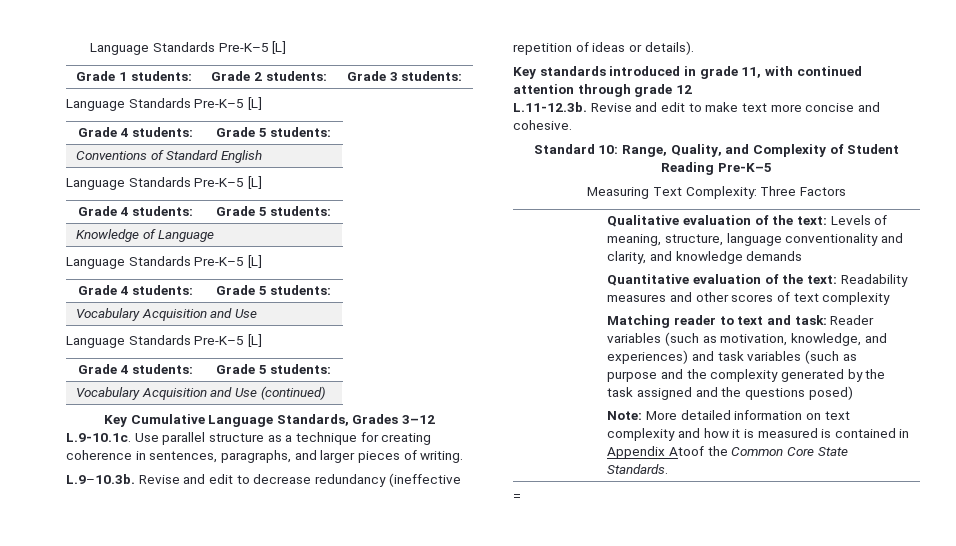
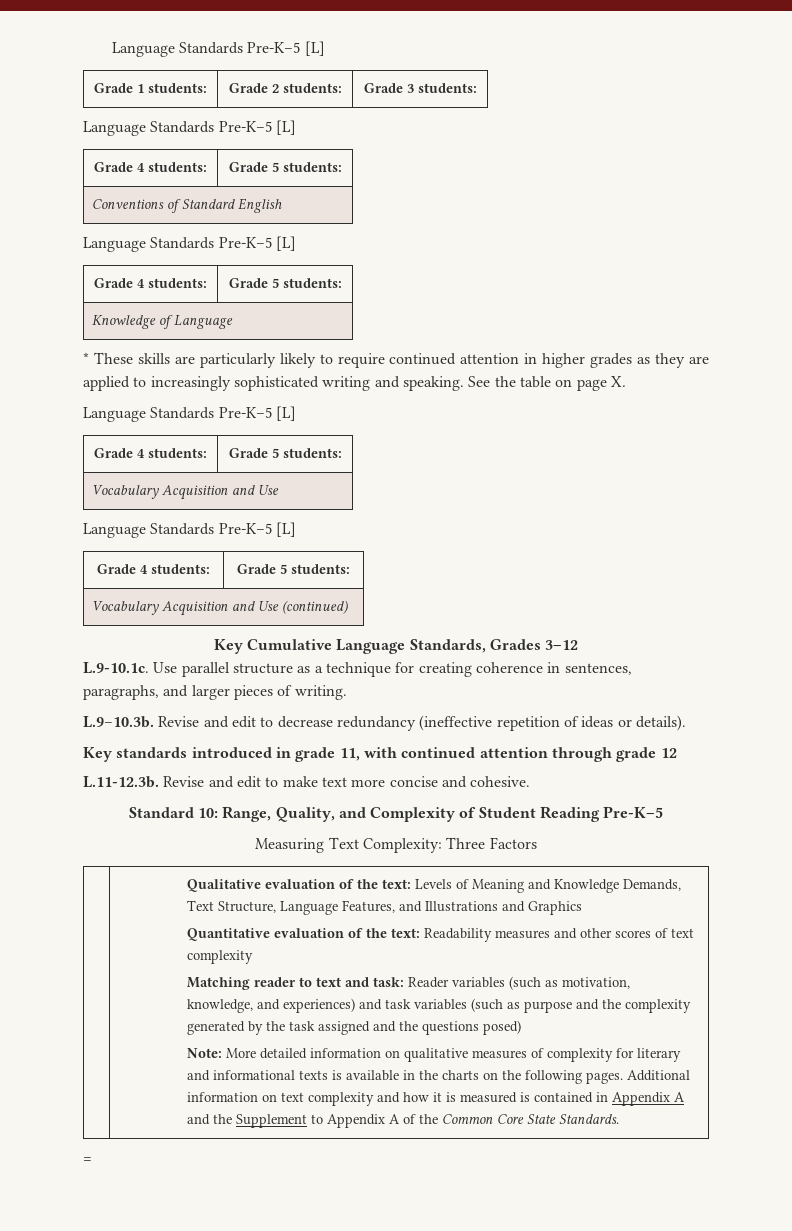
+ * These skills are particularly likely to require continued attention in higher grades as they are applied to increasingly sophisticated writing and speaking. See the table on page X.
- Qualitative evaluation of the text: Levels of meaning, structure, language conventionality and clarity, and knowledge demands
+ Qualitative evaluation of the text: Levels of Meaning and Knowledge Demands, Text Structure, Language Features, and Illustrations and Graphics
- Note: More detailed information on text complexity and how it is measured is contained in Appendix Atoof the Common Core State Standards.
+ Note: More detailed information on qualitative measures of complexity for literary and informational texts is available in the charts on the following pages. Additional information on text complexity and how it is measured is contained in Appendix A and the Supplement to Appendix A of the Common Core State Standards.

